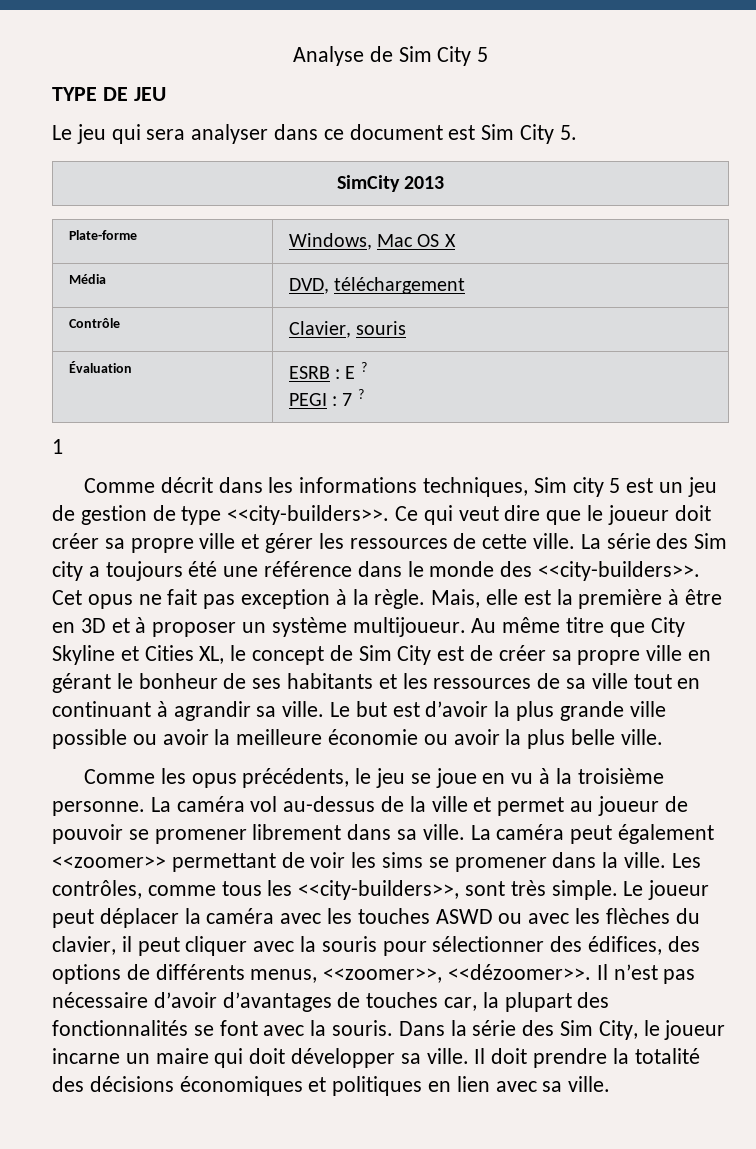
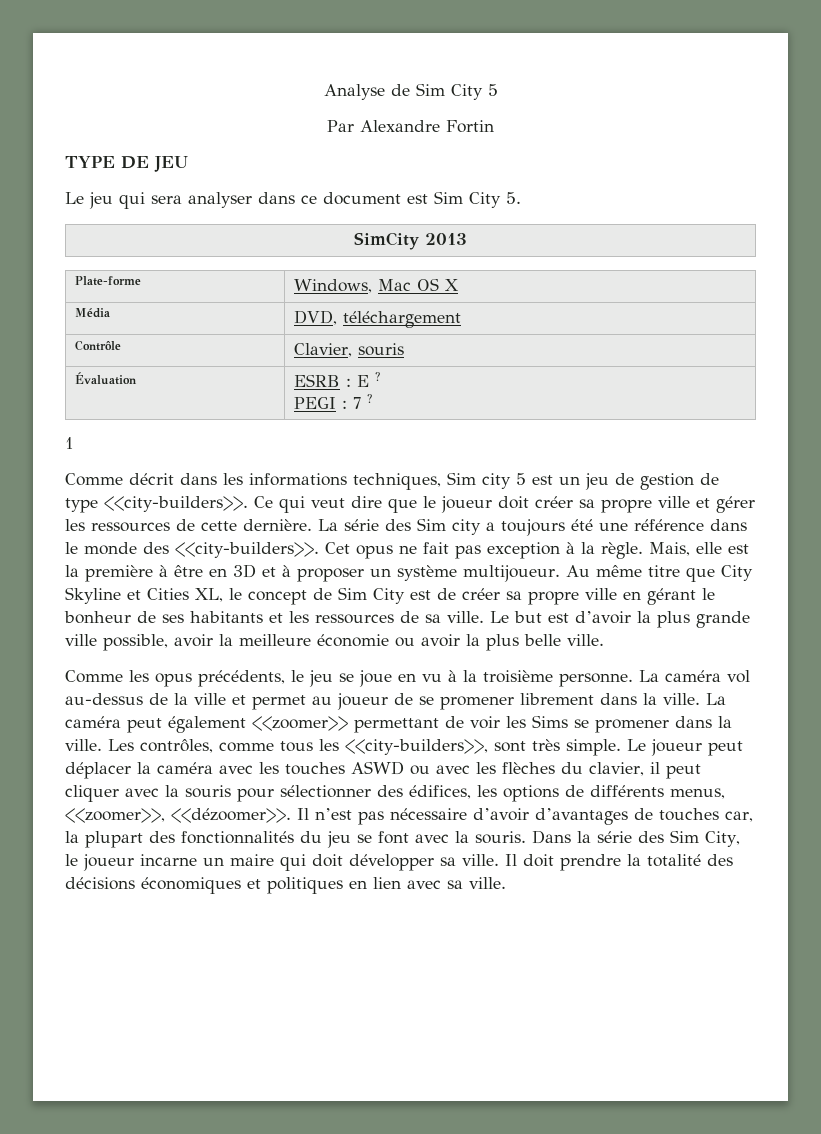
+ Par Alexandre Fortin
- Ce qui veut dire que le joueur doit créer sa propre ville et gérer les ressources de cette ville.
+ Ce qui veut dire que le joueur doit créer sa propre ville et gérer les ressources de cette dernière.
- Au même titre que City Skyline et Cities XL, le concept de Sim City est de créer sa propre ville en gérant le bonheur de ses habitants et les ressources de sa ville tout en continuant à agrandir sa ville.
+ Au même titre que City Skyline et Cities XL, le concept de Sim City est de créer sa propre ville en gérant le bonheur de ses habitants et les ressources de sa ville.
- Le but est d’avoir la plus grande ville possible ou avoir la meilleure économie ou avoir la plus belle ville.
+ Le but est d’avoir la plus grande ville possible, avoir la meilleure économie ou avoir la plus belle ville.
- La caméra vol au-dessus de la ville et permet au joueur de pouvoir se promener librement dans sa ville.
+ La caméra vol au-dessus de la ville et permet au joueur de se promener librement dans la ville.
- La caméra peut également <<zoomer>> permettant de voir les sims se promener dans la ville.
+ La caméra peut également <<zoomer>> permettant de voir les Sims se promener dans la ville.
- Le joueur peut déplacer la caméra avec les touches ASWD ou avec les flèches du clavier, il peut cliquer avec la souris pour sélectionner des édifices, des options de différents menus, <<zoomer>>, <<dézoomer>>.
+ Le joueur peut déplacer la caméra avec les touches ASWD ou avec les flèches du clavier, il peut cliquer avec la souris pour sélectionner des édifices, les options de différents menus, <<zoomer>>, <<dézoomer>>.
- Il n’est pas nécessaire d’avoir d’avantages de touches car, la plupart des fonctionnalités se font avec la souris.
+ Il n’est pas nécessaire d’avoir d’avantages de touches car, la plupart des fonctionnalités du jeu se font avec la souris.

